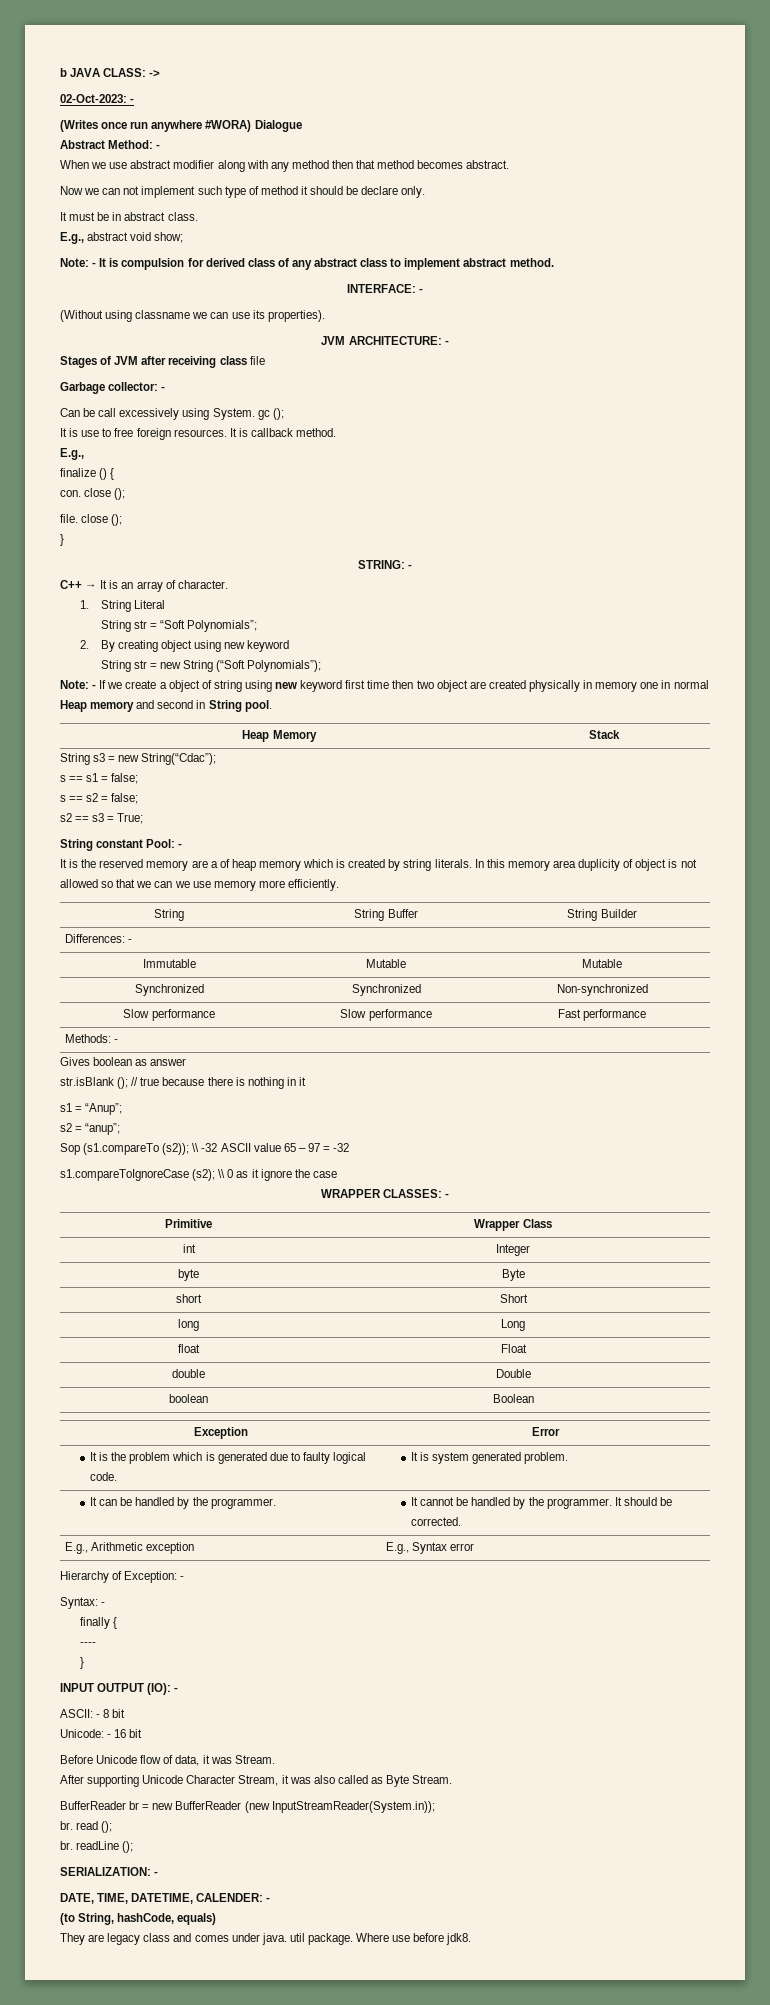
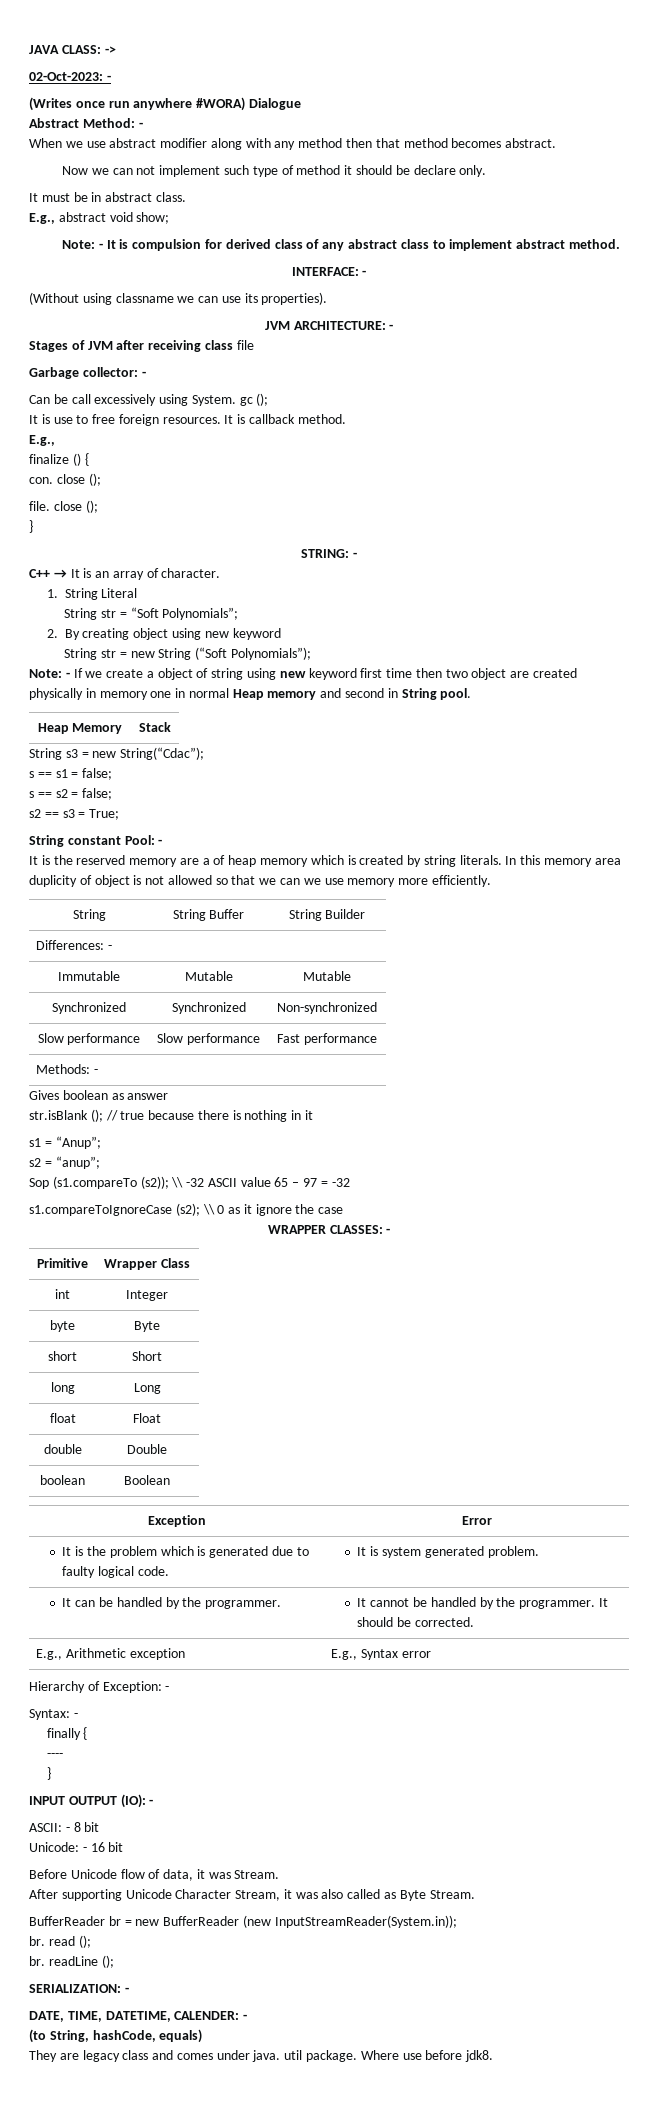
- b JAVA CLASS: ->
+ JAVA CLASS: ->

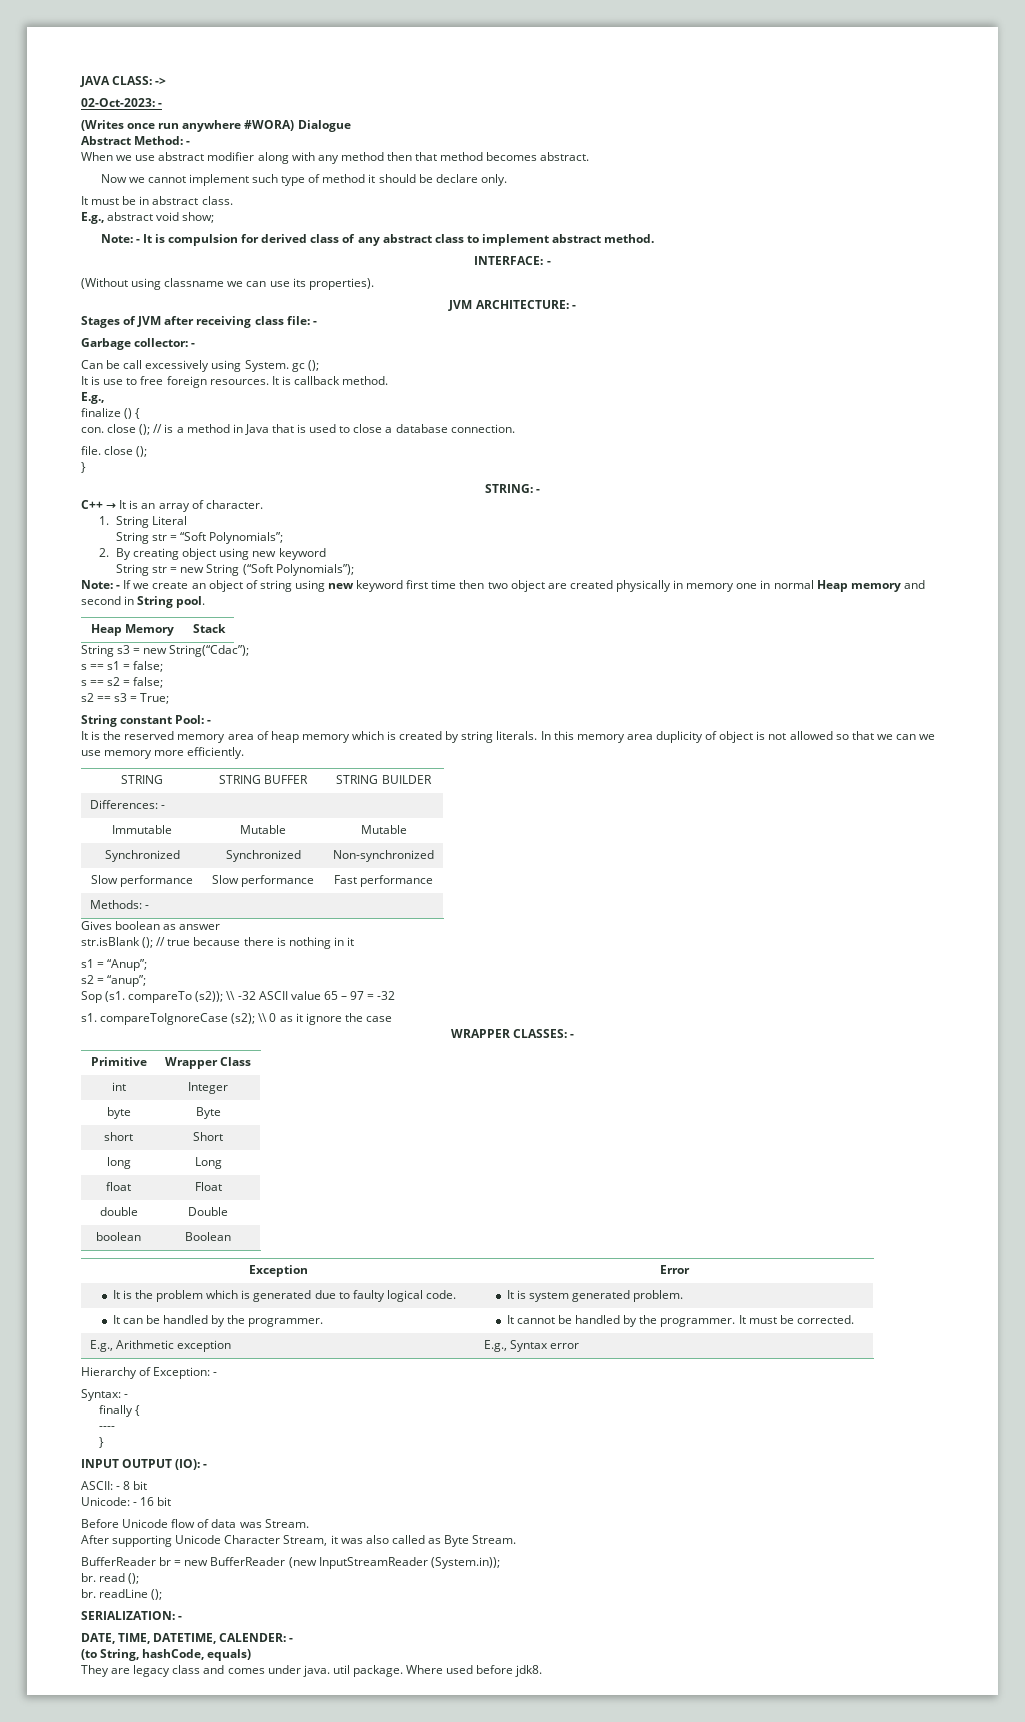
- Now we can not implement such type of method it should be declare only.
+ Now we cannot implement such type of method it should be declare only.
- Stages of JVM after receiving class file
+ Stages of JVM after receiving class file: -
- con. close ();
+ con. close (); // is a method in Java that is used to close a database connection.
- Note: - If we create a object of string using new keyword first time then two object are created physically in memory one in normal Heap memory and second in String pool.
+ Note: - If we create an object of string using new keyword first time then two object are created physically in memory one in normal Heap memory and second in String pool.
- It is the reserved memory are a of heap memory which is created by string literals.
+ It is the reserved memory area of heap memory which is created by string literals.
- String | String Buffer | String Builder
+ STRING | STRING BUFFER | STRING BUILDER
- Sop (s1.compareTo (s2)); \\ -32 ASCII value 65 – 97 = -32
+ Sop (s1. compareTo (s2)); \\ -32 ASCII value 65 – 97 = -32
- s1.compareToIgnoreCase (s2); \\ 0 as it ignore the case
+ s1. compareToIgnoreCase (s2); \\ 0 as it ignore the case
- It can be handled by the programmer. | It cannot be handled by the programmer. It should be corrected.
+ It can be handled by the programmer. | It cannot be handled by the programmer. It must be corrected.
- Before Unicode flow of data, it was Stream.
+ Before Unicode flow of data was Stream.
- BufferReader br = new BufferReader (new InputStreamReader(System.in));
+ BufferReader br = new BufferReader (new InputStreamReader (System.in));
- Where use before jdk8.
+ Where used before jdk8.

